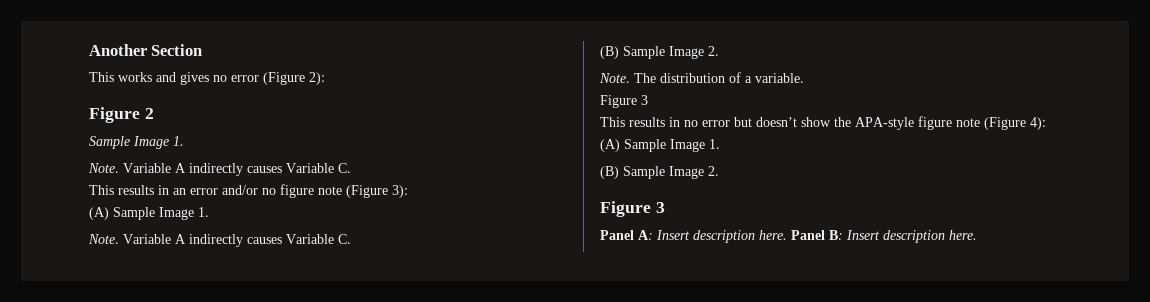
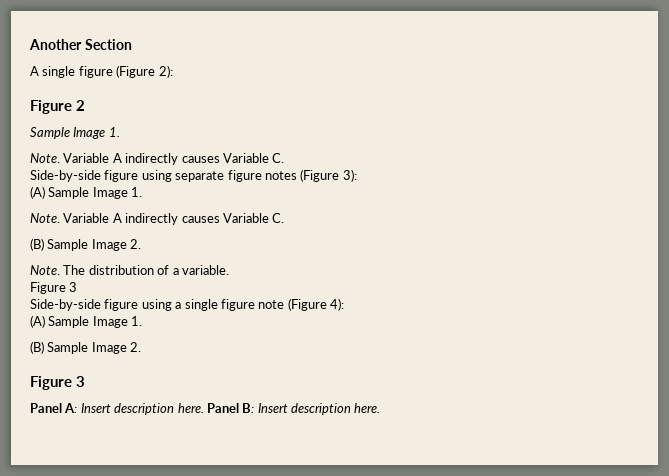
- This works and gives no error (Figure 2):
+ A single figure (Figure 2):
- This results in an error and/or no figure note (Figure 3):
+ Side-by-side figure using separate figure notes (Figure 3):
- This results in no error but doesn’t show the APA-style figure note (Figure 4):
+ Side-by-side figure using a single figure note (Figure 4):

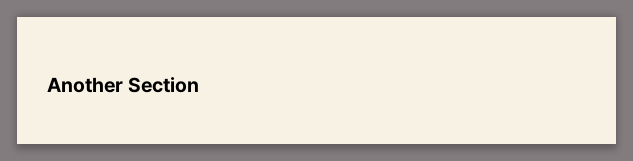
- A single figure (Figure 2):
- Figure 2
- Sample Image 1.
- Note. Variable A indirectly causes Variable C.
- Side-by-side figure using separate figure notes (Figure 3):
- (A) Sample Image 1.
- Note. Variable A indirectly causes Variable C.
- (B) Sample Image 2.
- Note. The distribution of a variable.
- Figure 3
- Side-by-side figure using a single figure note (Figure 4):
- (A) Sample Image 1.
- (B) Sample Image 2.
- Figure 3
- Panel A: Insert description here. Panel B: Insert description here.

